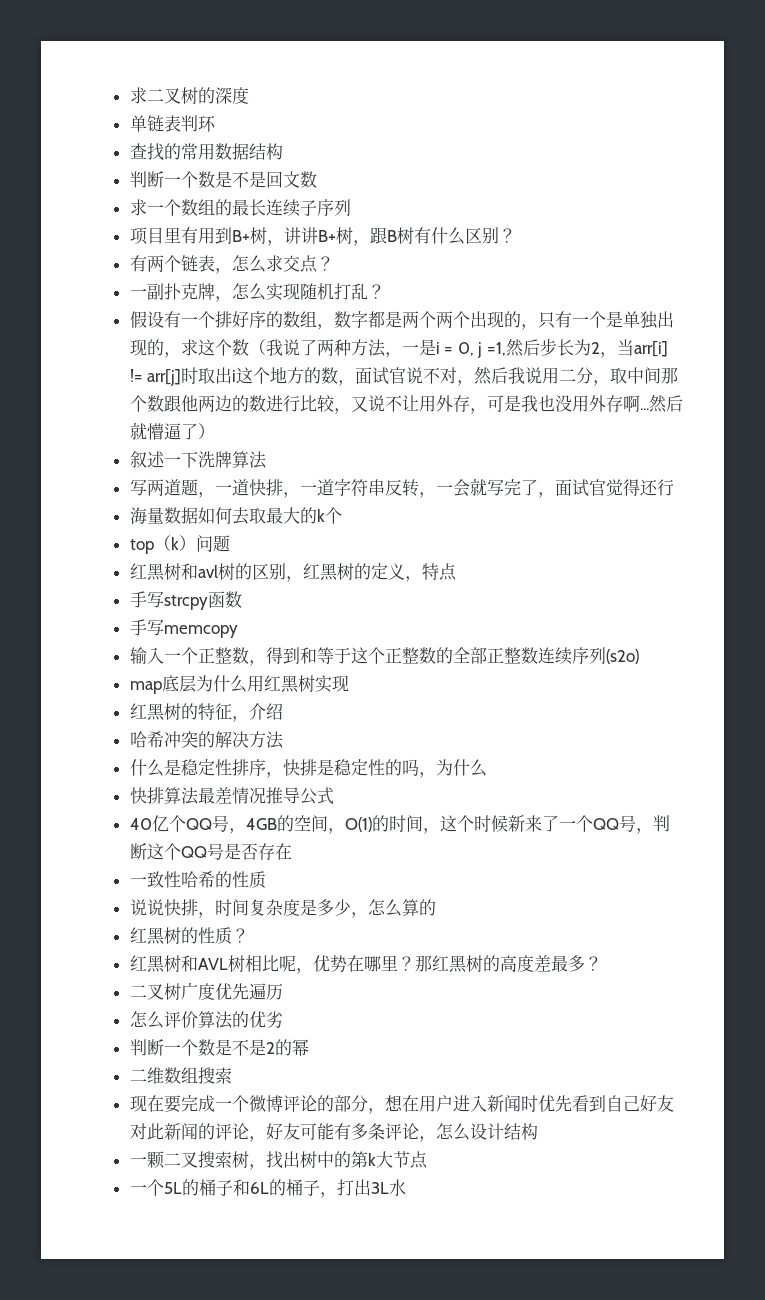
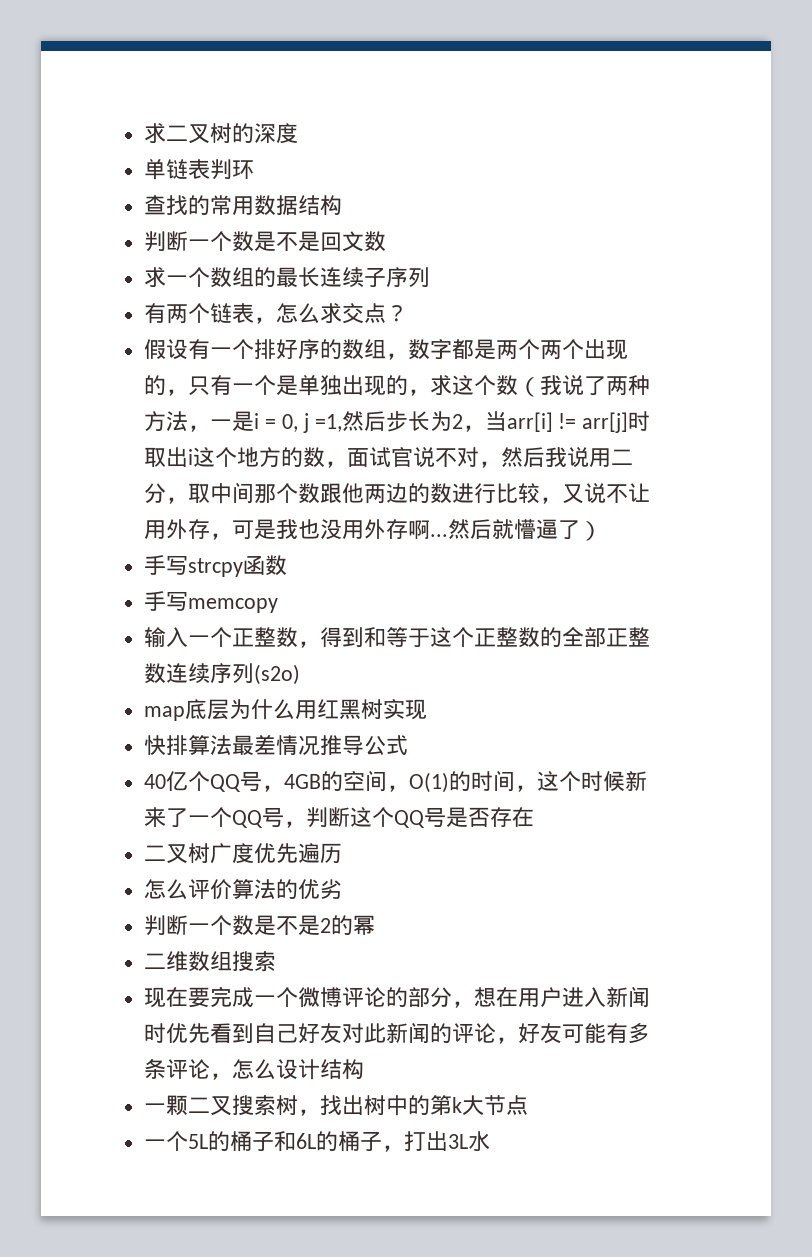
- 项目里有用到B+树，讲讲B+树，跟B树有什么区别？
- 一副扑克牌，怎么实现随机打乱？
- 叙述一下洗牌算法
- 写两道题，一道快排，一道字符串反转，一会就写完了，面试官觉得还行
- 海量数据如何去取最大的k个
- top（k）问题
- 红黑树和avl树的区别，红黑树的定义，特点
- 红黑树的特征，介绍
- 哈希冲突的解决方法
- 什么是稳定性排序，快排是稳定性的吗，为什么
- 一致性哈希的性质
- 说说快排，时间复杂度是多少，怎么算的
- 红黑树的性质？
- 红黑树和AVL树相比呢，优势在哪里？那红黑树的高度差最多？

